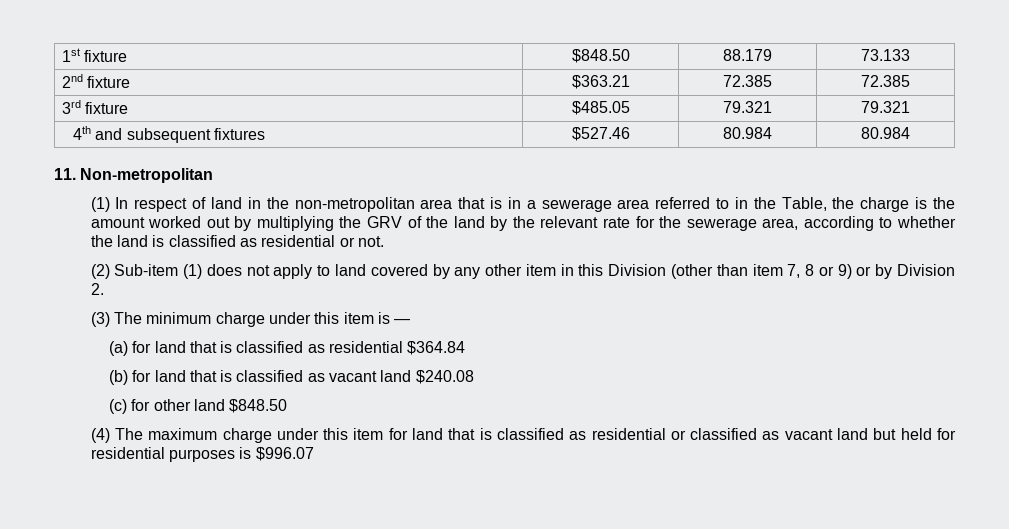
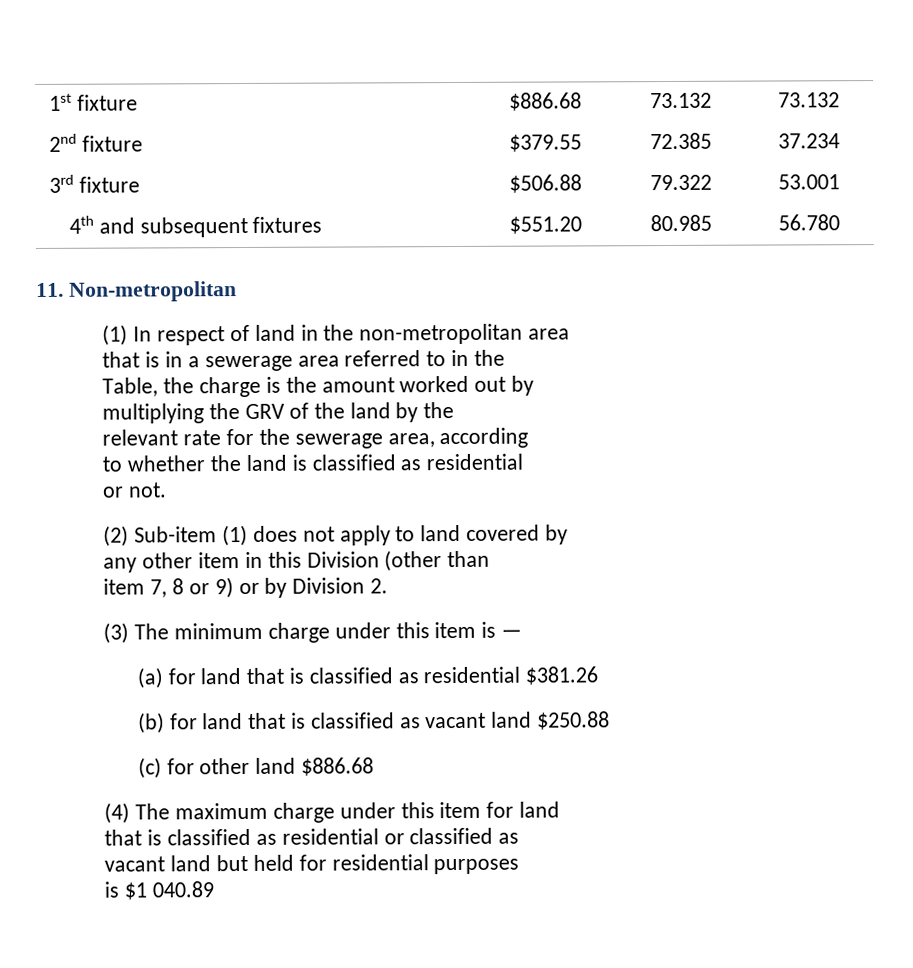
- 1st fixture | $848.50 | 88.179 | 73.133
+ 1st fixture | $886.68 | 73.132 | 73.132
- 2nd fixture | $363.21 | 72.385 | 72.385
+ 2nd fixture | $379.55 | 72.385 | 37.234
- 3rd fixture | $485.05 | 79.321 | 79.321
+ 3rd fixture | $506.88 | 79.322 | 53.001
- 4th and subsequent fixtures | $527.46 | 80.984 | 80.984
+ 4th and subsequent fixtures | $551.20 | 80.985 | 56.780
- (1) In respect of land in the non-metropolitan area that is in a sewerage area referred to in the Table, the charge is the amount worked out by multiplying the GRV of the land by the relevant rate for the sewerage area, according to whether the land is classified as residential or not.
+ (1) In respect of land in the non-metropolitan area
+ that is in a sewerage area referred to in the
+ Table, the charge is the amount worked out by
+ multiplying the GRV of the land by the
+ relevant rate for the sewerage area, according
+ to whether the land is classified as residential
+ or not.
- (2) Sub-item (1) does not apply to land covered by any other item in this Division (other than item 7, 8 or 9) or by Division 2.
+ (2) Sub-item (1) does not apply to land covered by
+ any other item in this Division (other than
+ item 7, 8 or 9) or by Division 2.
- (a) for land that is classified as residential $364.84
+ (a) for land that is classified as residential $381.26
- (b) for land that is classified as vacant land $240.08
+ (b) for land that is classified as vacant land $250.88
- (c) for other land $848.50
+ (c) for other land $886.68
- (4) The maximum charge under this item for land that is classified as residential or classified as vacant land but held for residential purposes is $996.07
+ (4) The maximum charge under this item for land
+ that is classified as residential or classified as
+ vacant land but held for residential purposes
+ is $1 040.89

